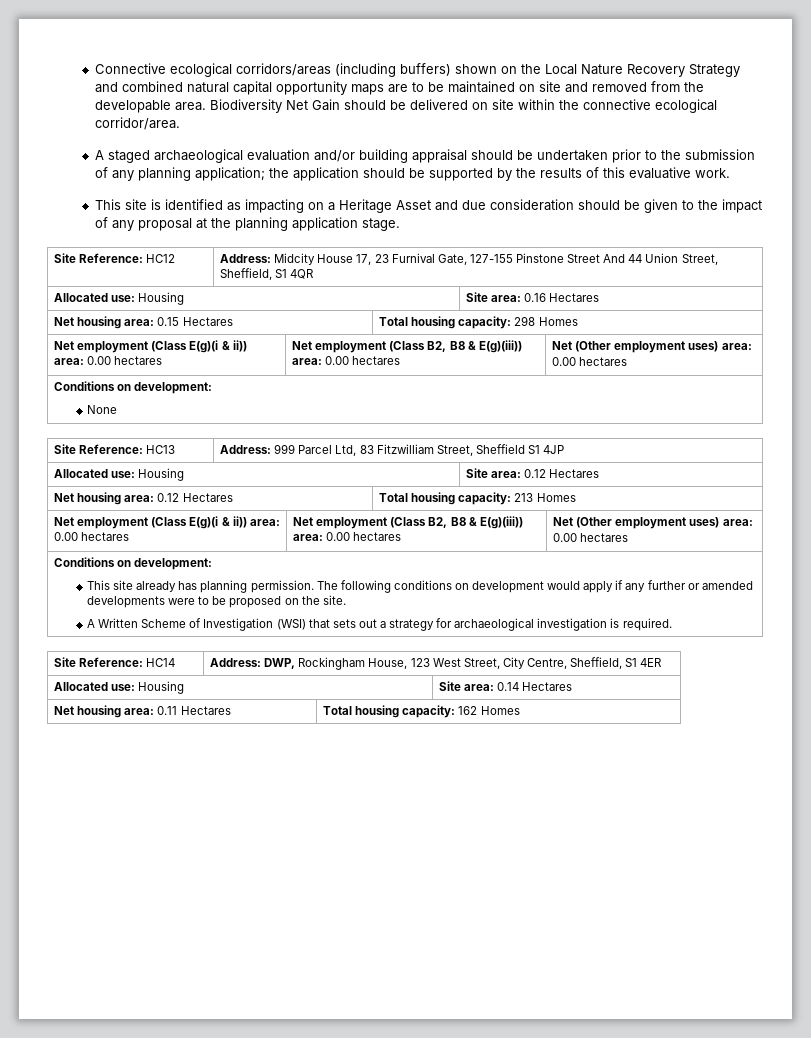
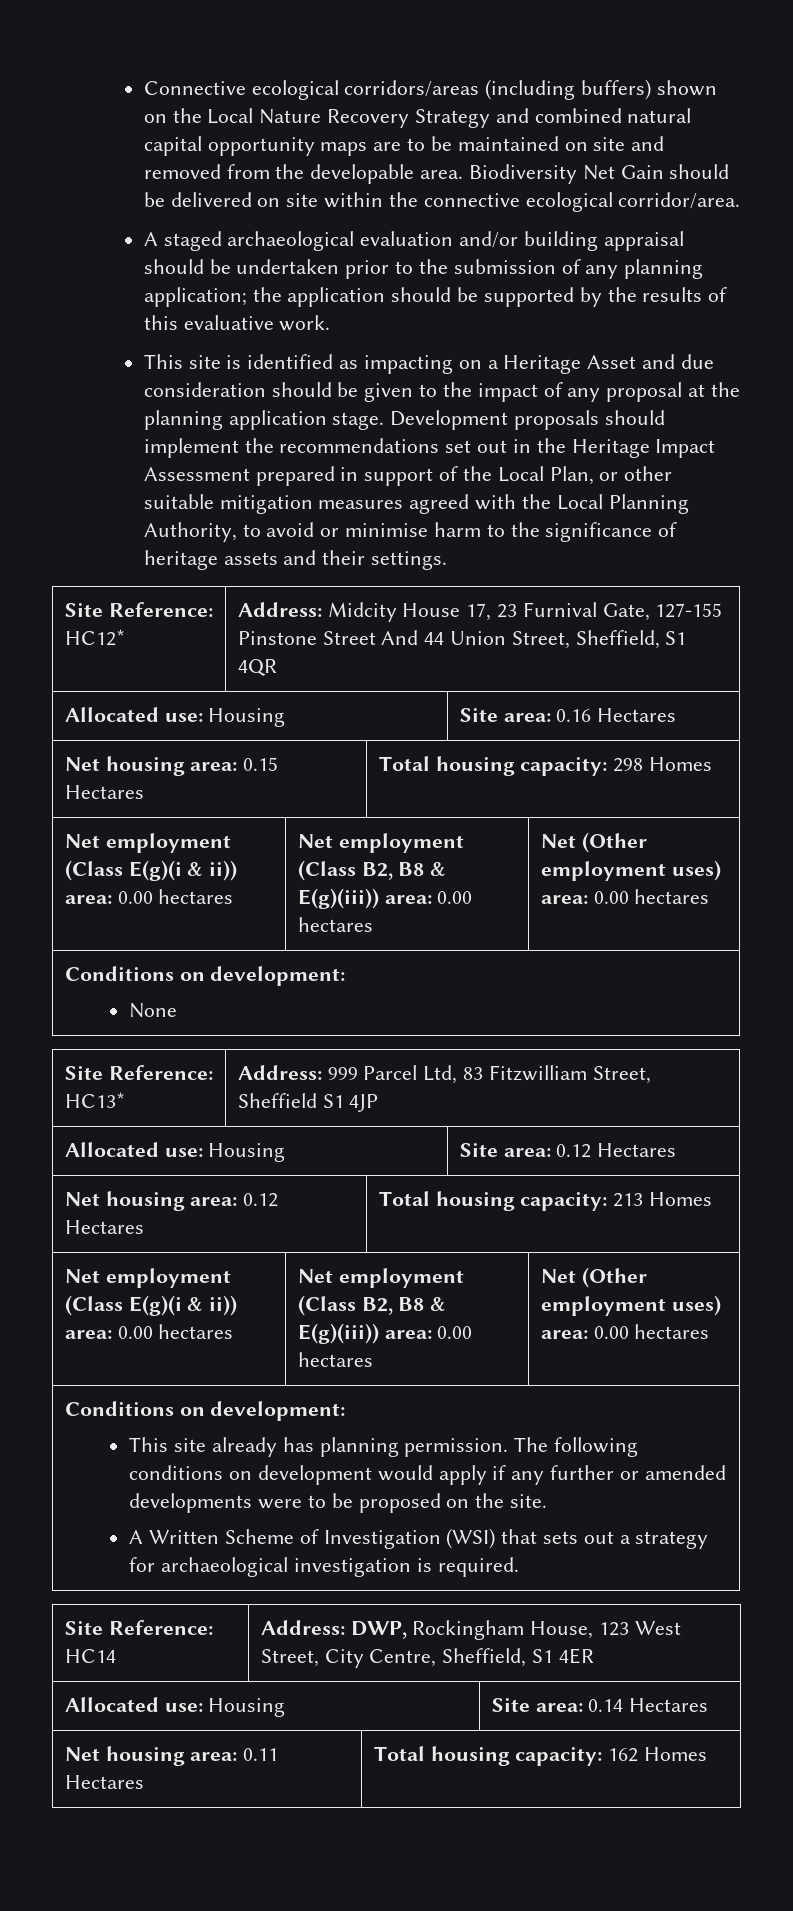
- This site is identified as impacting on a Heritage Asset and due consideration should be given to the impact of any proposal at the planning application stage.
- Site Reference: HC12 | Address: Midcity House 17, 23 Furnival Gate, 127-155 Pinstone Street And 44 Union Street, Sheffield, S1 4QR
+ This site is identified as impacting on a Heritage Asset and due consideration should be given to the impact of any proposal at the planning application stage. Development proposals should implement the recommendations set out in the Heritage Impact Assessment prepared in support of the Local Plan, or other suitable mitigation measures agreed with the Local Planning Authority, to avoid or minimise harm to the significance of heritage assets and their settings.
+ Site Reference: HC12* | Address: Midcity House 17, 23 Furnival Gate, 127-155 Pinstone Street And 44 Union Street, Sheffield, S1 4QR
- Site Reference: HC13 | Address: 999 Parcel Ltd, 83 Fitzwilliam Street, Sheffield S1 4JP
+ Site Reference: HC13* | Address: 999 Parcel Ltd, 83 Fitzwilliam Street, Sheffield S1 4JP

